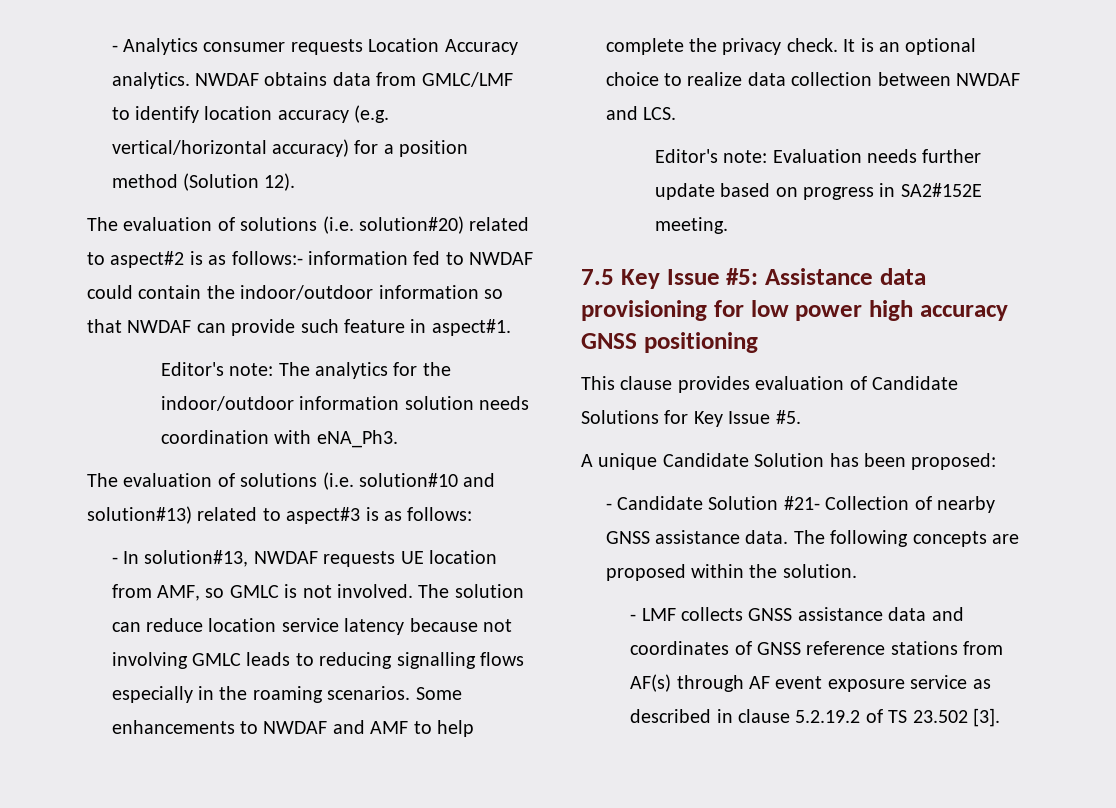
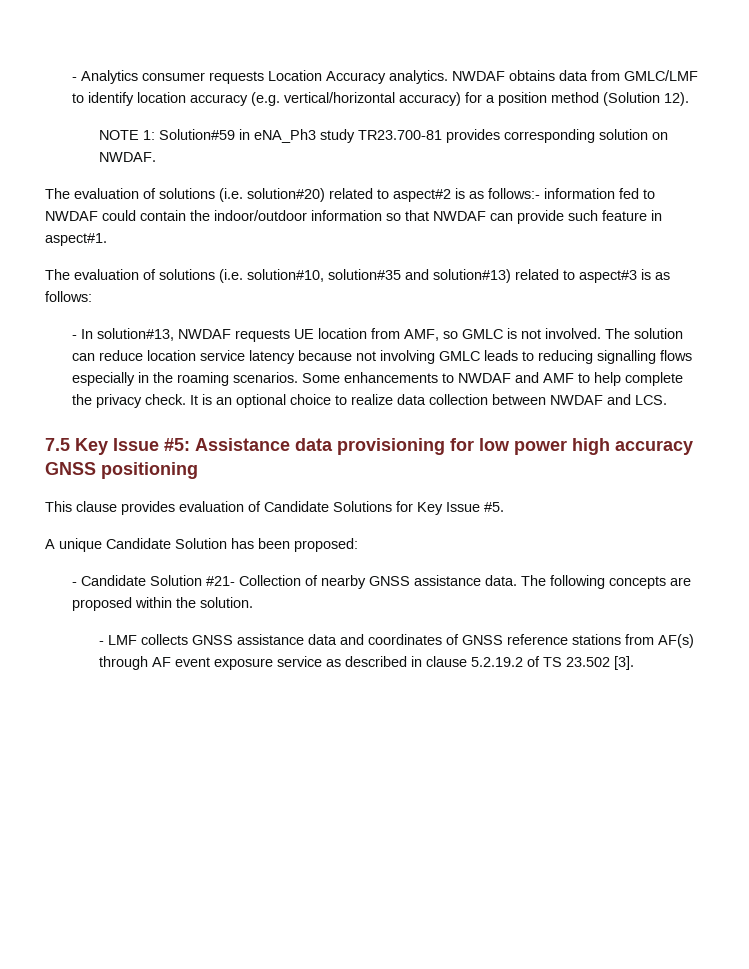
+ NOTE 1: Solution#59 in eNA_Ph3 study TR23.700-81 provides corresponding solution on NWDAF.
- Editor's note: The analytics for the indoor/outdoor information solution needs coordination with eNA_Ph3.
- The evaluation of solutions (i.e. solution#10 and solution#13) related to aspect#3 is as follows:
+ The evaluation of solutions (i.e. solution#10, solution#35 and solution#13) related to aspect#3 is as follows:
- Editor's note: Evaluation needs further update based on progress in SA2#152E meeting.

